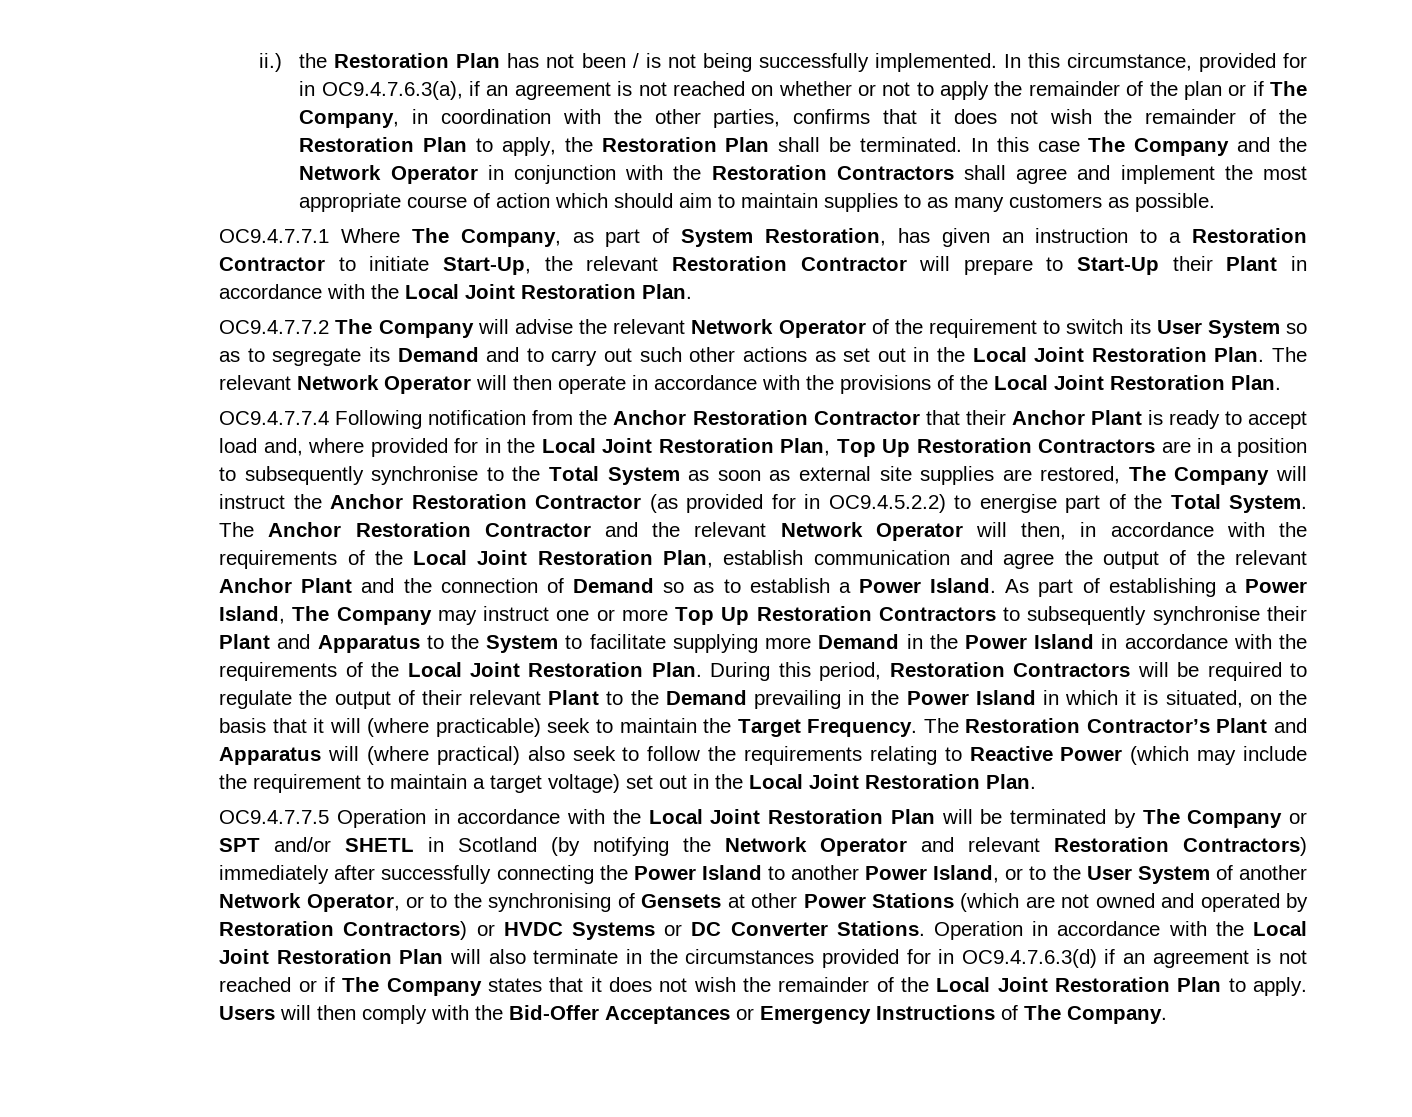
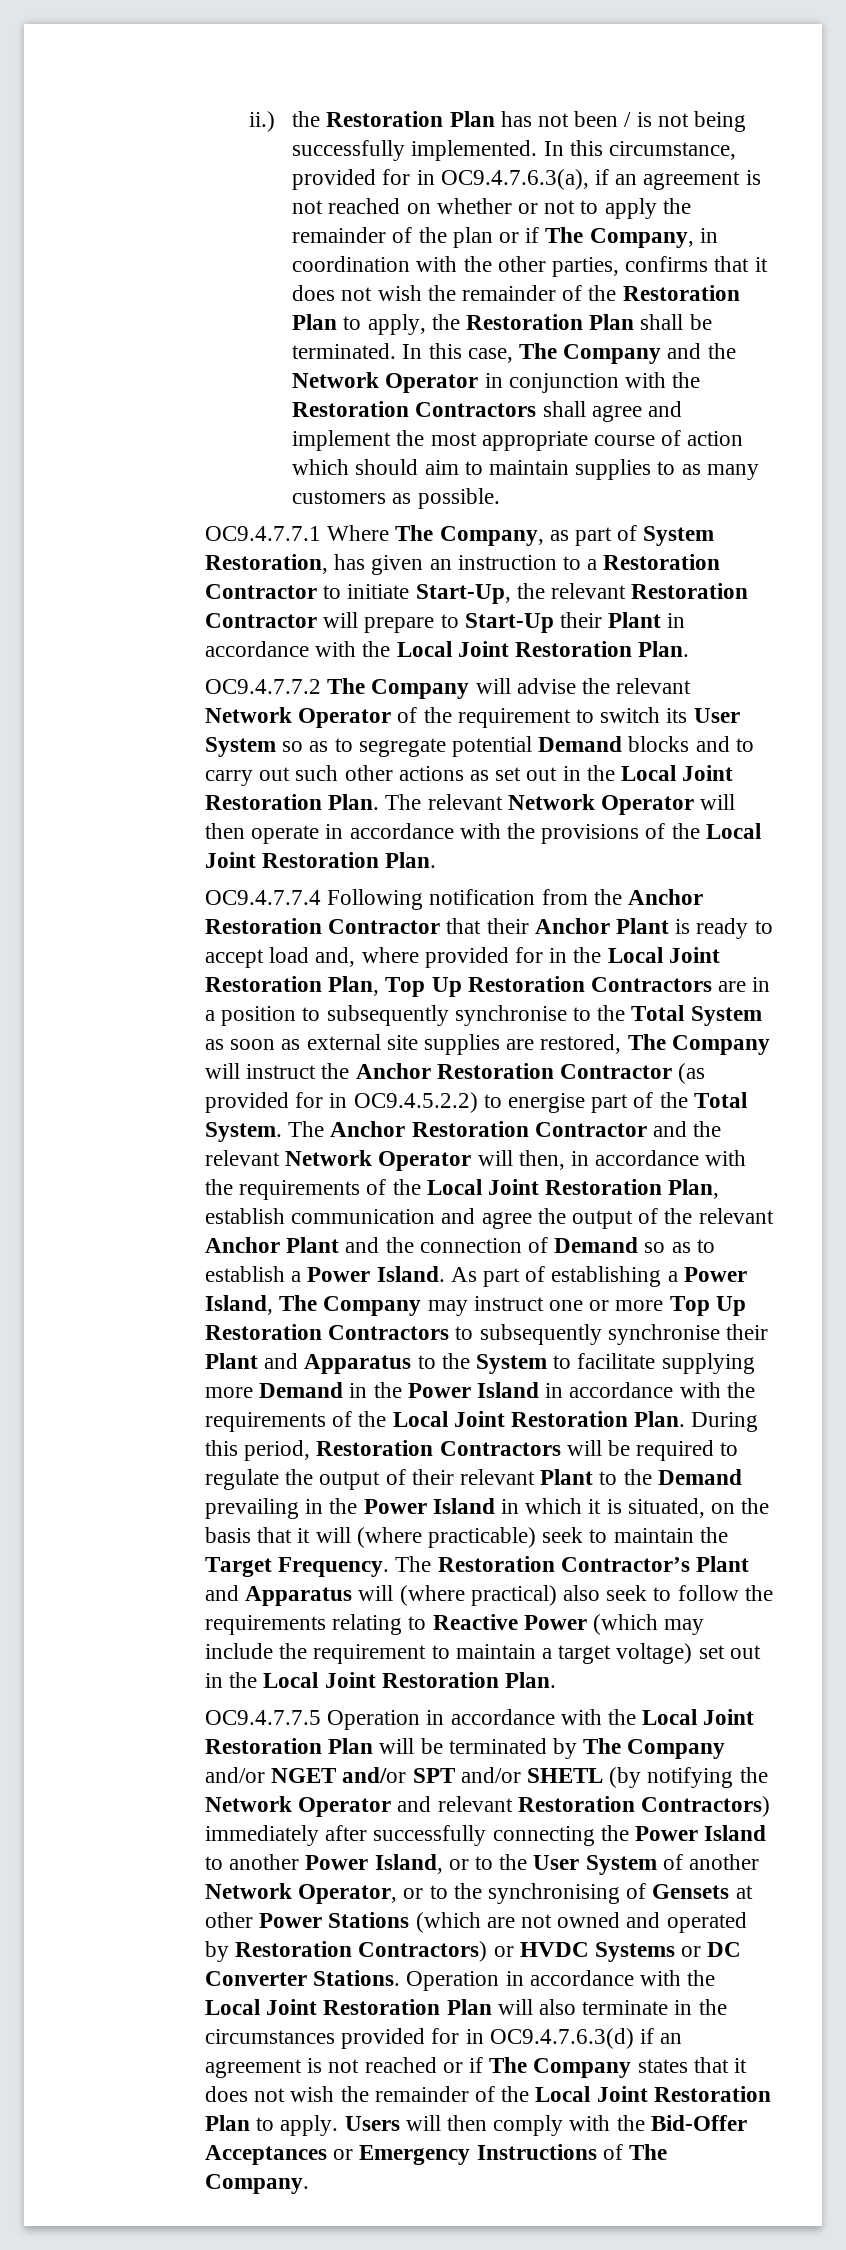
- In this case The Company and the Network Operator in conjunction with the Restoration Contractors shall agree and implement the most appropriate course of action which should aim to maintain supplies to as many customers as possible.
+ In this case, The Company and the Network Operator in conjunction with the Restoration Contractors shall agree and implement the most appropriate course of action which should aim to maintain supplies to as many customers as possible.
- OC9.4.7.7.2 The Company will advise the relevant Network Operator of the requirement to switch its User System so as to segregate its Demand and to carry out such other actions as set out in the Local Joint Restoration Plan.
+ OC9.4.7.7.2 The Company will advise the relevant Network Operator of the requirement to switch its User System so as to segregate potential Demand blocks and to carry out such other actions as set out in the Local Joint Restoration Plan.
- OC9.4.7.7.5 Operation in accordance with the Local Joint Restoration Plan will be terminated by The Company or SPT and/or SHETL in Scotland (by notifying the Network Operator and relevant Restoration Contractors) immediately after successfully connecting the Power Island to another Power Island, or to the User System of another Network Operator, or to the synchronising of Gensets at other Power Stations (which are not owned and operated by Restoration Contractors) or HVDC Systems or DC Converter Stations.
+ OC9.4.7.7.5 Operation in accordance with the Local Joint Restoration Plan will be terminated by The Company and/or NGET and/or SPT and/or SHETL (by notifying the Network Operator and relevant Restoration Contractors) immediately after successfully connecting the Power Island to another Power Island, or to the User System of another Network Operator, or to the synchronising of Gensets at other Power Stations (which are not owned and operated by Restoration Contractors) or HVDC Systems or DC Converter Stations.

